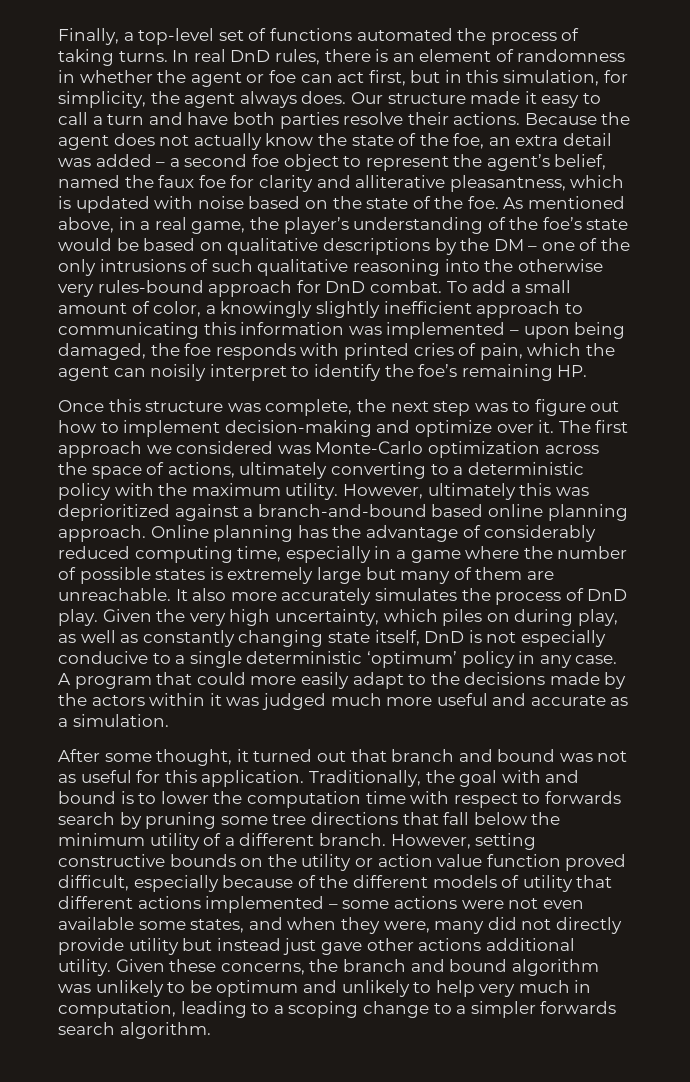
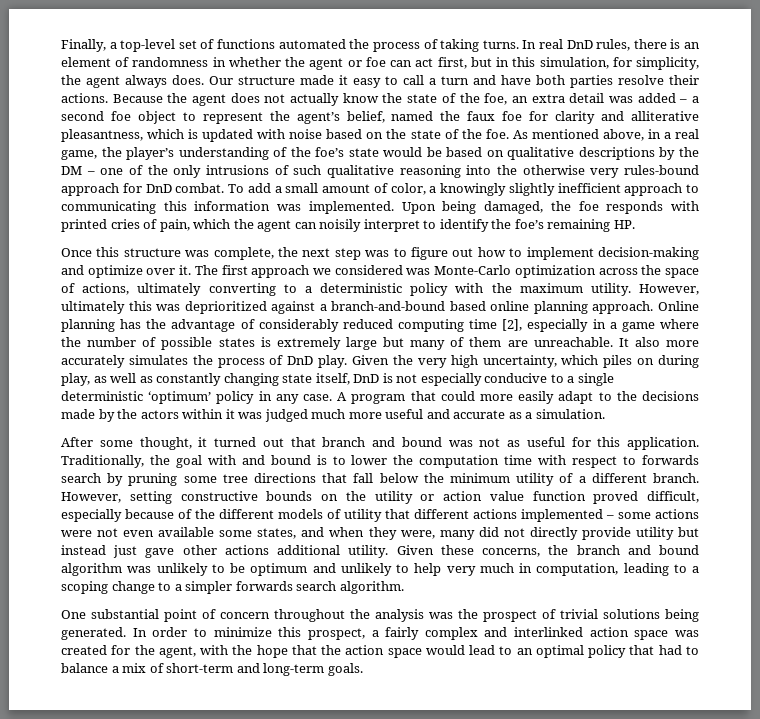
- To add a small amount of color, a knowingly slightly inefficient approach to communicating this information was implemented – upon being damaged, the foe responds with printed cries of pain, which the agent can noisily interpret to identify the foe’s remaining HP.
+ To add a small amount of color, a knowingly slightly inefficient approach to communicating this information was implemented. Upon being damaged, the foe responds with printed cries of pain, which the agent can noisily interpret to identify the foe’s remaining HP.
- Online planning has the advantage of considerably reduced computing time, especially in a game where the number of possible states is extremely large but many of them are unreachable.
+ Online planning has the advantage of considerably reduced computing time [2], especially in a game where the number of possible states is extremely large but many of them are unreachable.
+ One substantial point of concern throughout the analysis was the prospect of trivial solutions being generated. In order to minimize this prospect, a fairly complex and interlinked action space was created for the agent, with the hope that the action space would lead to an optimal policy that had to balance a mix of short-term and long-term goals.

